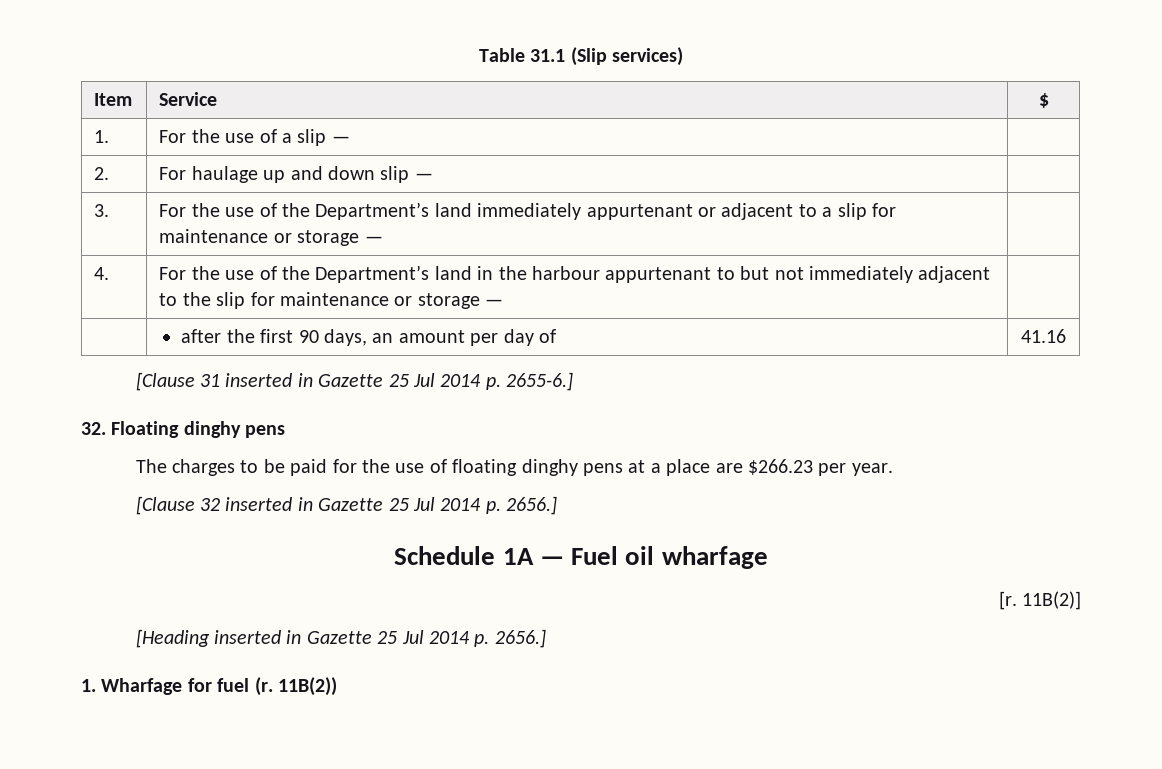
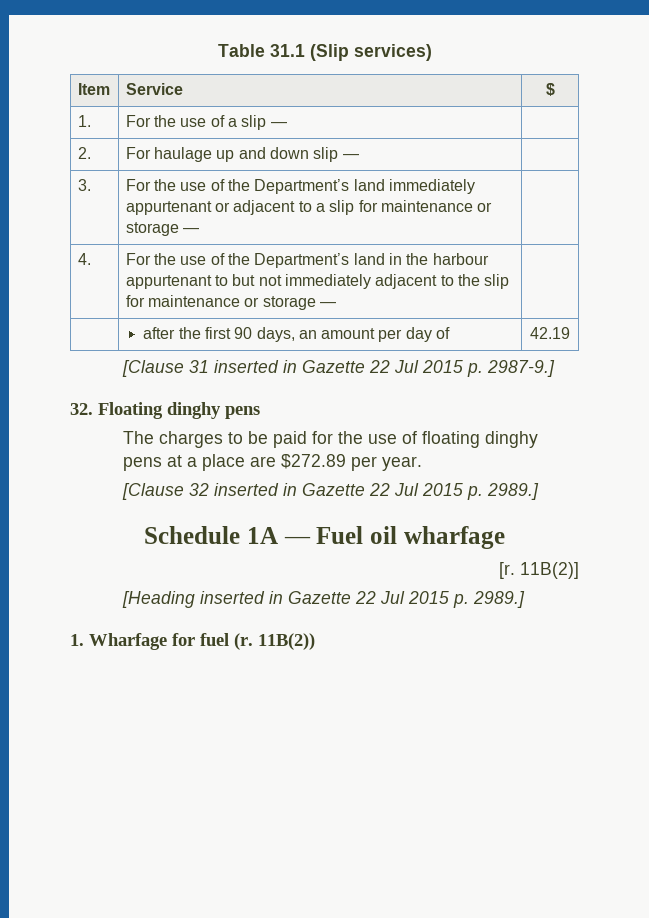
- | after the first 90 days, an amount per day of | 41.16
+ | after the first 90 days, an amount per day of | 42.19
- [Clause 31 inserted in Gazette 25 Jul 2014 p. 2655-6.]
+ [Clause 31 inserted in Gazette 22 Jul 2015 p. 2987-9.]
- The charges to be paid for the use of floating dinghy pens at a place are $266.23 per year.
+ The charges to be paid for the use of floating dinghy pens at a place are $272.89 per year.
- [Clause 32 inserted in Gazette 25 Jul 2014 p. 2656.]
+ [Clause 32 inserted in Gazette 22 Jul 2015 p. 2989.]
- [Heading inserted in Gazette 25 Jul 2014 p. 2656.]
+ [Heading inserted in Gazette 22 Jul 2015 p. 2989.]

